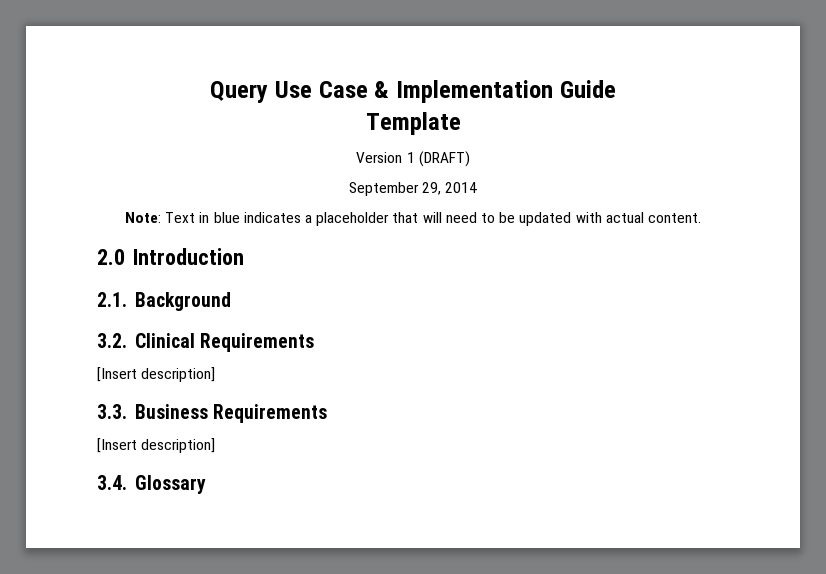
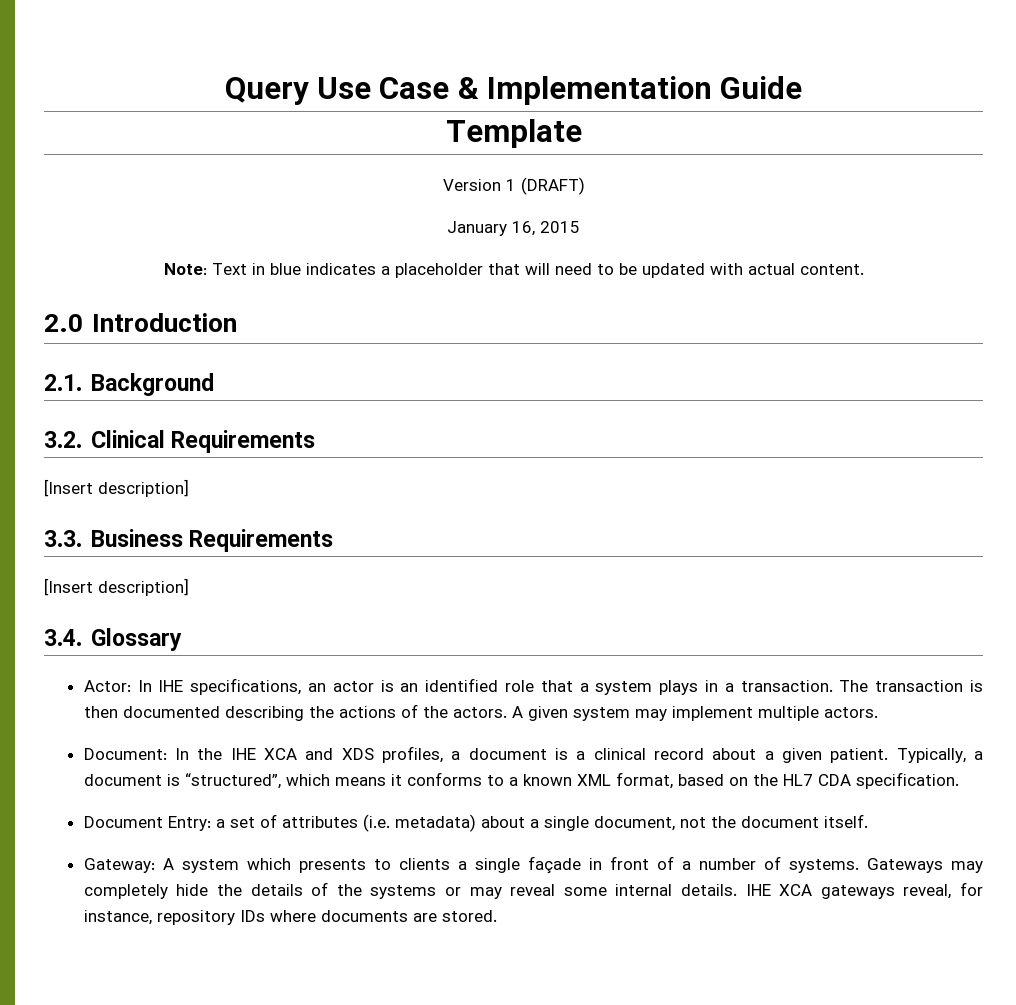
- September 29, 2014
+ January 16, 2015
+ Actor: In IHE specifications, an actor is an identified role that a system plays in a transaction. The transaction is then documented describing the actions of the actors. A given system may implement multiple actors.
+ Document: In the IHE XCA and XDS profiles, a document is a clinical record about a given patient. Typically, a document is “structured”, which means it conforms to a known XML format, based on the HL7 CDA specification.
+ Document Entry: a set of attributes (i.e. metadata) about a single document, not the document itself.
+ Gateway: A system which presents to clients a single façade in front of a number of systems. Gateways may completely hide the details of the systems or may reveal some internal details. IHE XCA gateways reveal, for instance, repository IDs where documents are stored.

